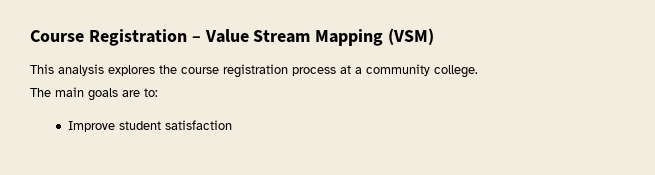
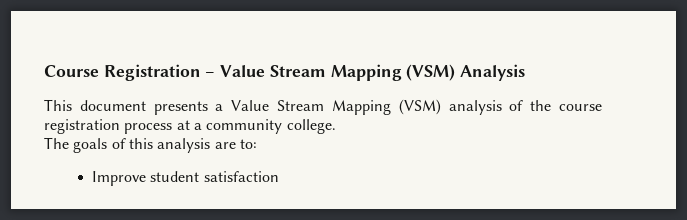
- Course Registration – Value Stream Mapping (VSM)
+ Course Registration – Value Stream Mapping (VSM) Analysis
- This analysis explores the course registration process at a community college.
+ This document presents a Value Stream Mapping (VSM) analysis of the course registration process at a community college.
- The main goals are to:
+ The goals of this analysis are to:

